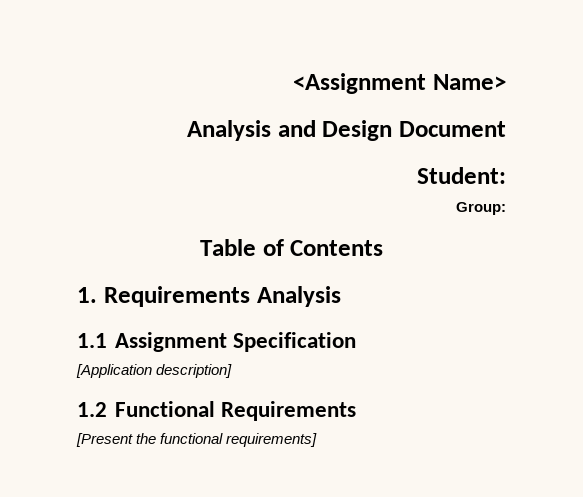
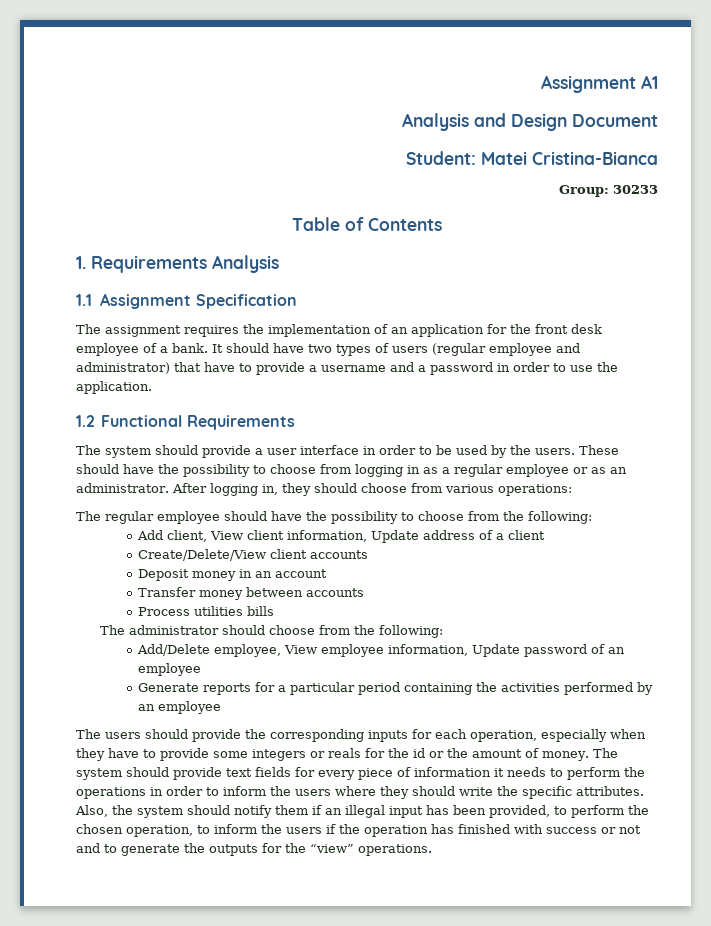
- <Assignment Name>
+ Assignment A1
- Student:
+ Student: Matei Cristina-Bianca
- Group:
+ Group: 30233
- [Application description]
+ The assignment requires the implementation of an application for the front desk employee of a bank. It should have two types of users (regular employee and administrator) that have to provide a username and a password in order to use the application.
  1.2 Functional Requirements
- [Present the functional requirements]
+ The system should provide a user interface in order to be used by the users. These should have the possibility to choose from logging in as a regular employee or as an administrator. After logging in, they should choose from various operations:
+ The regular employee should have the possibility to choose from the following:
+ Add client, View client information, Update address of a client
+ Create/Delete/View client accounts
+ Deposit money in an account
+ Transfer money between accounts
+ Process utilities bills
+ The administrator should choose from the following:
+ Add/Delete employee, View employee information, Update password of an employee
+ Generate reports for a particular period containing the activities performed by an employee
+ The users should provide the corresponding inputs for each operation, especially when they have to provide some integers or reals for the id or the amount of money. The system should provide text fields for every piece of information it needs to perform the operations in order to inform the users where they should write the specific attributes. Also, the system should notify them if an illegal input has been provided, to perform the chosen operation, to inform the users if the operation has finished with success or not and to generate the outputs for the “view” operations.

